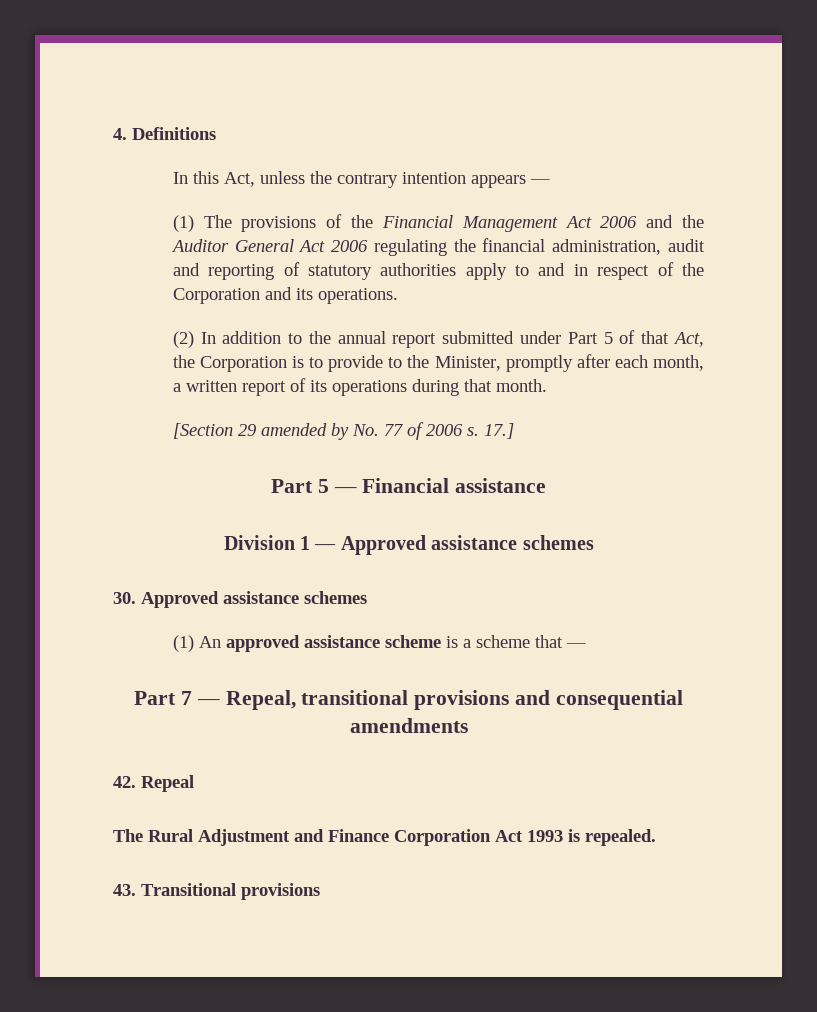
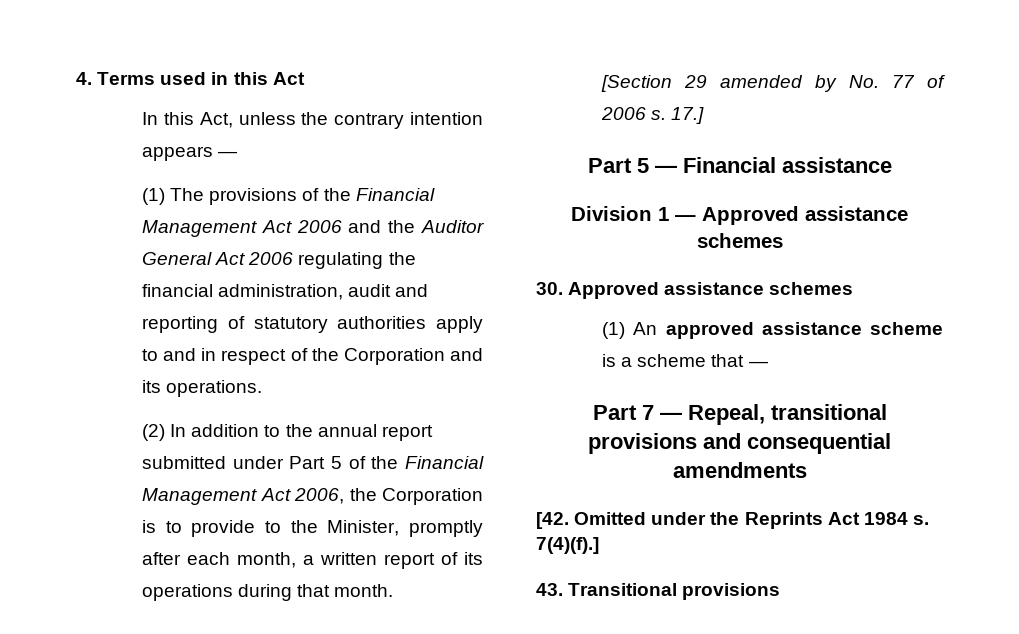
- 4. Definitions
+ 4. Terms used in this Act
- (2) In addition to the annual report submitted under Part 5 of that Act, the Corporation is to provide to the Minister, promptly after each month, a written report of its operations during that month.
+ (2) In addition to the annual report submitted under Part 5 of the Financial Management Act 2006, the Corporation is to provide to the Minister, promptly after each month, a written report of its operations during that month.
- 42. Repeal
- The Rural Adjustment and Finance Corporation Act 1993 is repealed.
+ [42. Omitted under the Reprints Act 1984 s. 7(4)(f).]

